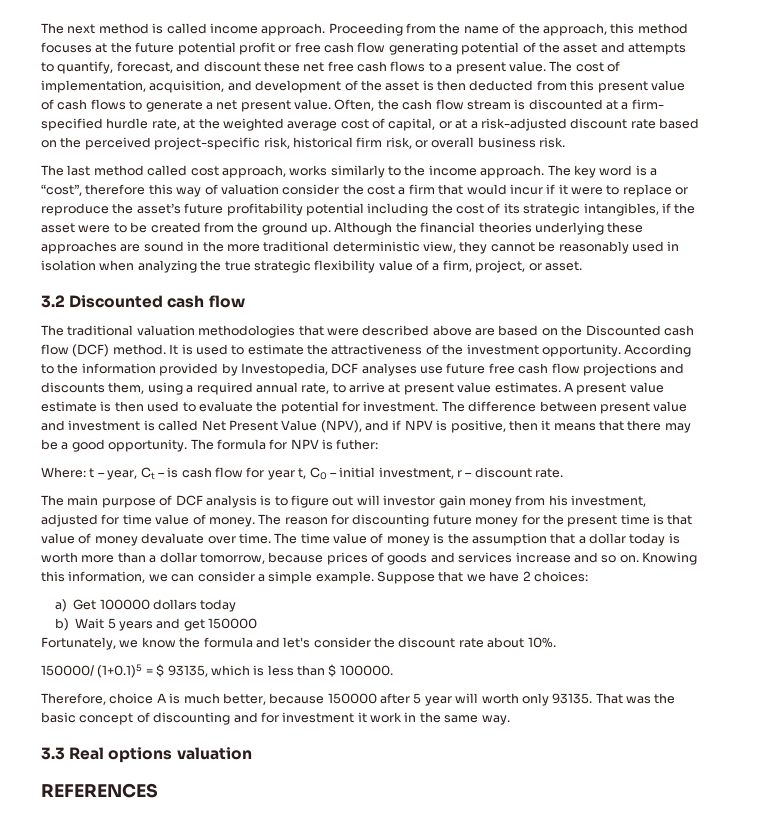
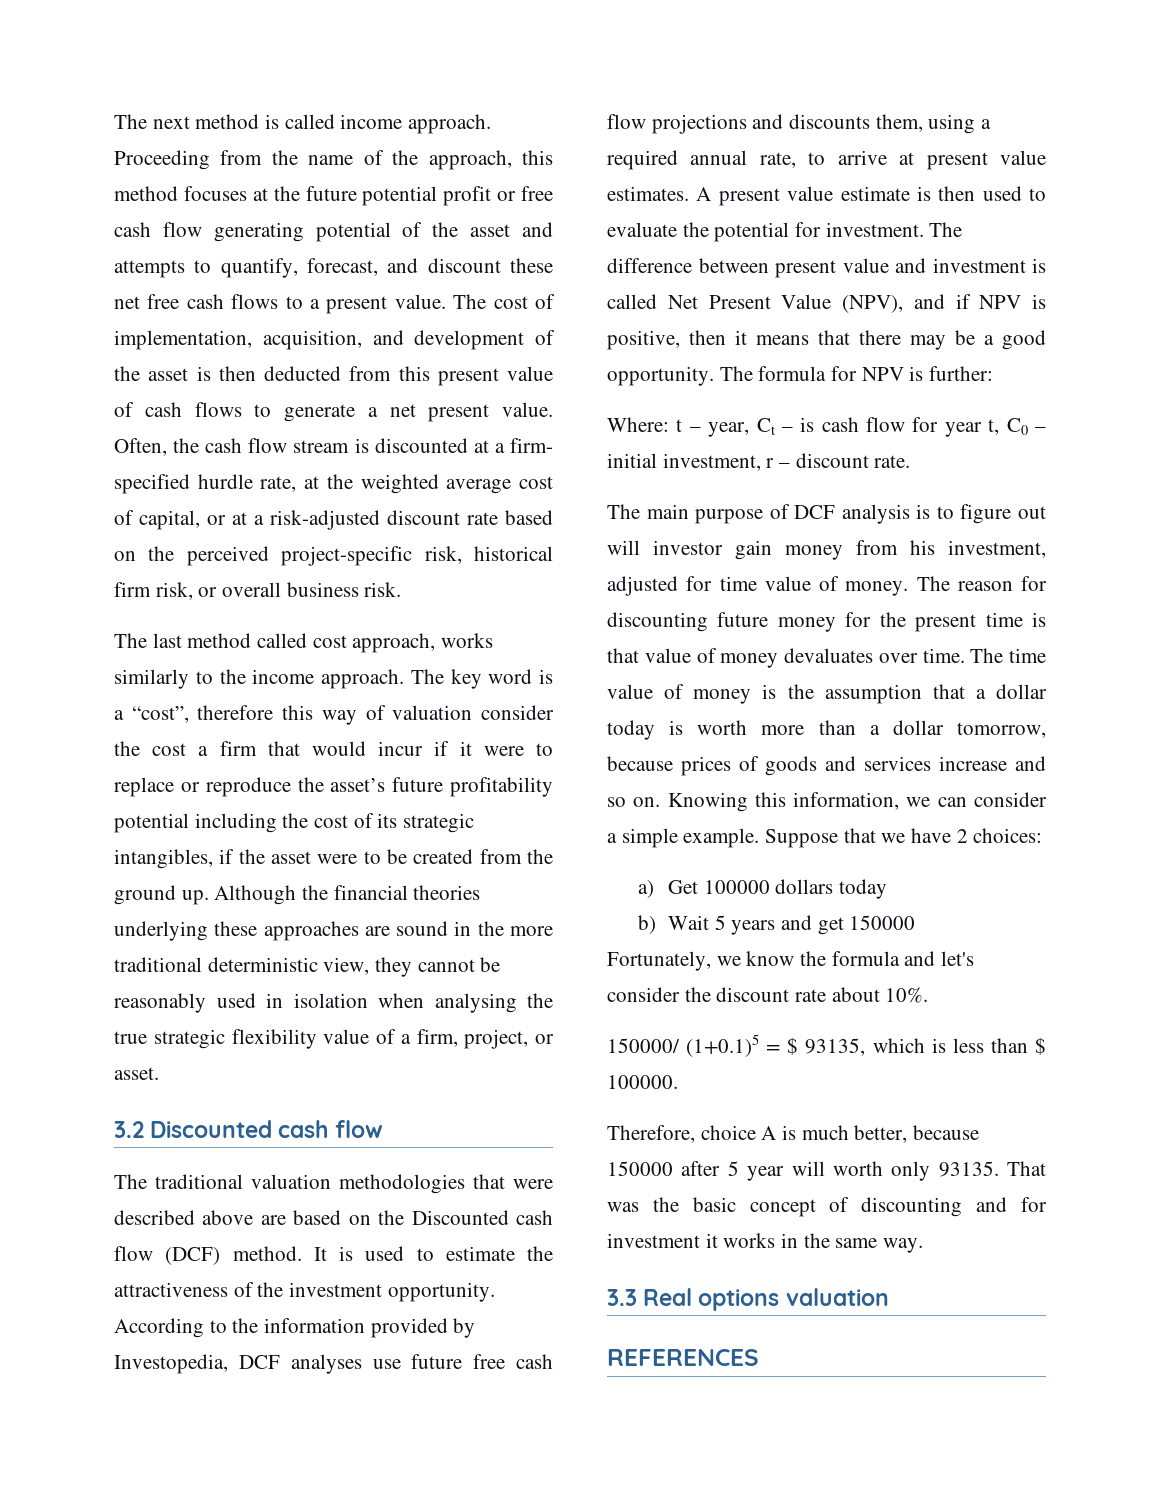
- Although the financial theories underlying these approaches are sound in the more traditional deterministic view, they cannot be reasonably used in isolation when analyzing the true strategic flexibility value of a firm, project, or asset.
+ Although the financial theories underlying these approaches are sound in the more traditional deterministic view, they cannot be reasonably used in isolation when analysing the true strategic flexibility value of a firm, project, or asset.
- The formula for NPV is futher:
+ The formula for NPV is further:
- The reason for discounting future money for the present time is that value of money devaluate over time.
+ The reason for discounting future money for the present time is that value of money devaluates over time.
- That was the basic concept of discounting and for investment it work in the same way.
+ That was the basic concept of discounting and for investment it works in the same way.

